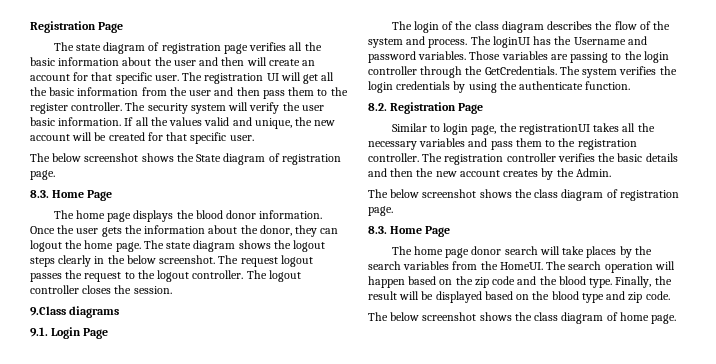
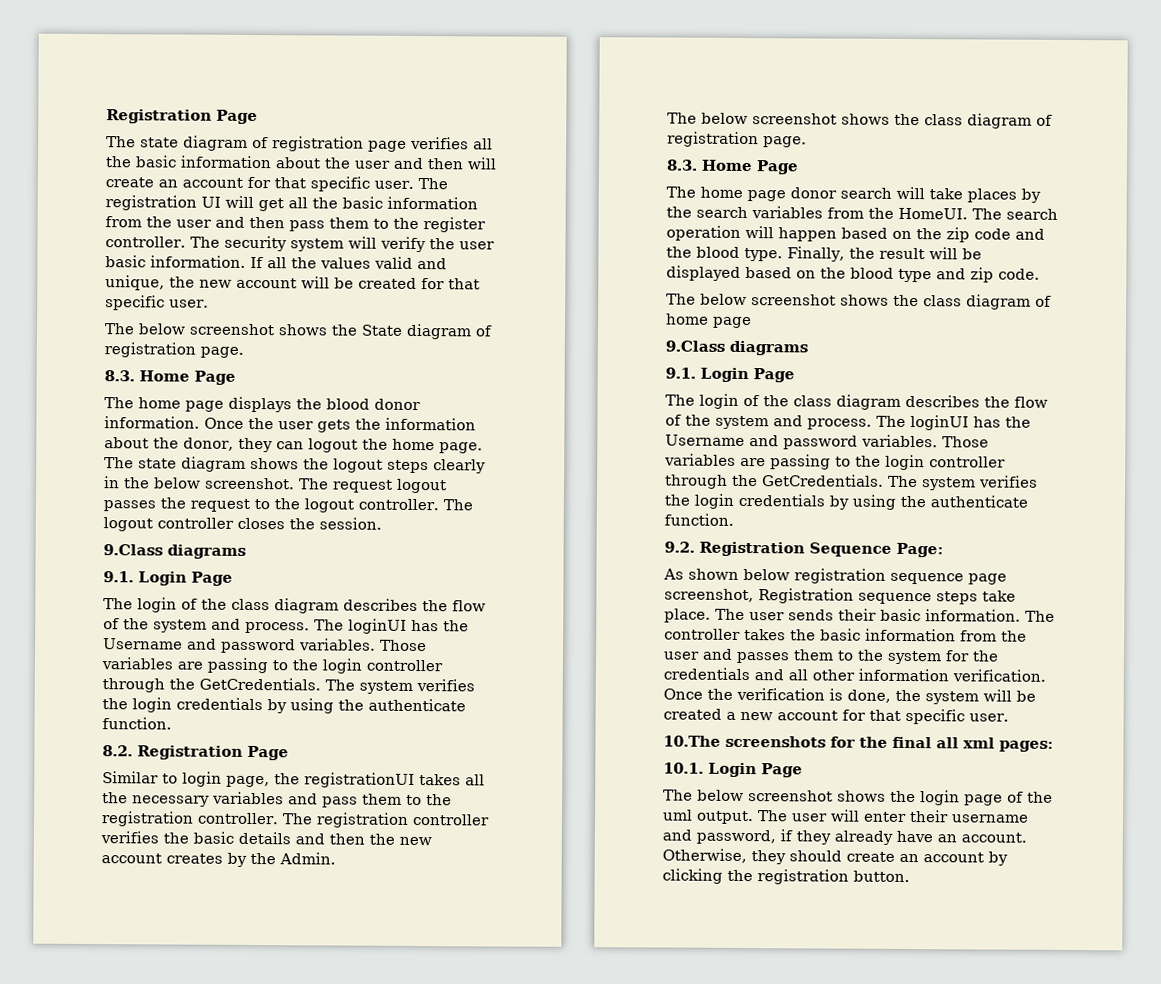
- The below screenshot shows the class diagram of home page.
+ The below screenshot shows the class diagram of home page
+ 9.Class diagrams
+ 9.1. Login Page
+ The login of the class diagram describes the flow of the system and process. The loginUI has the Username and password variables. Those variables are passing to the login controller through the GetCredentials. The system verifies the login credentials by using the authenticate function.
+ 9.2. Registration Sequence Page:
+ As shown below registration sequence page screenshot, Registration sequence steps take place. The user sends their basic information. The controller takes the basic information from the user and passes them to the system for the credentials and all other information verification. Once the verification is done, the system will be created a new account for that specific user.
+ 10.The screenshots for the final all xml pages:
+ 10.1. Login Page
+ The below screenshot shows the login page of the uml output. The user will enter their username and password, if they already have an account. Otherwise, they should create an account by clicking the registration button.

